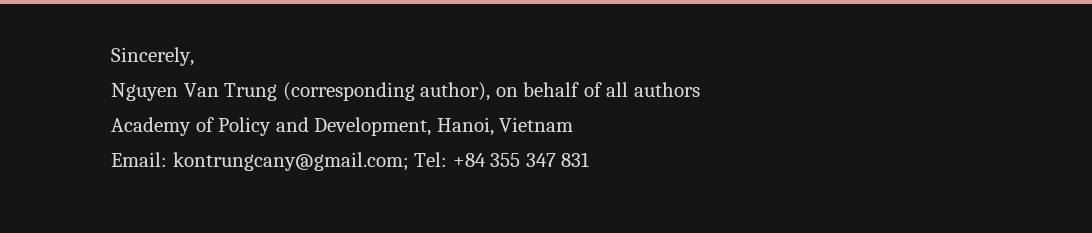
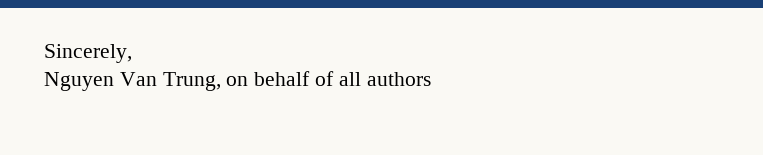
- Nguyen Van Trung (corresponding author), on behalf of all authors
+ Nguyen Van Trung, on behalf of all authors
- Academy of Policy and Development, Hanoi, Vietnam
- Email: kontrungcany@gmail.com; Tel: +84 355 347 831

